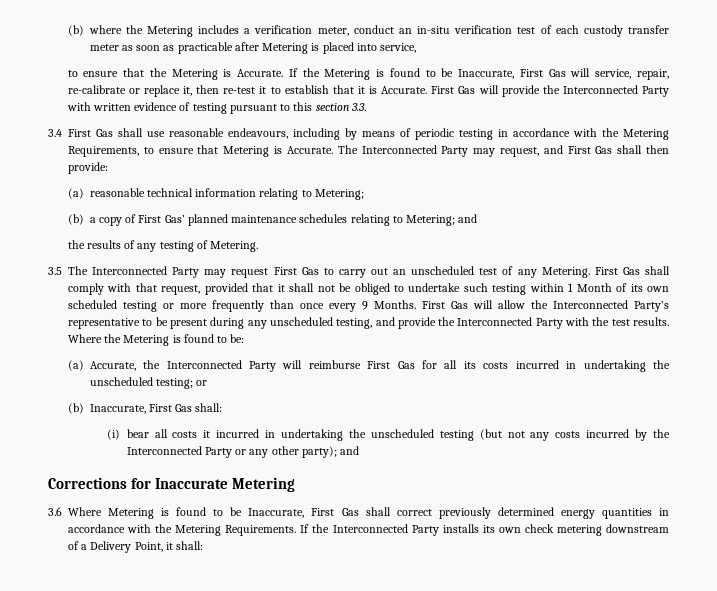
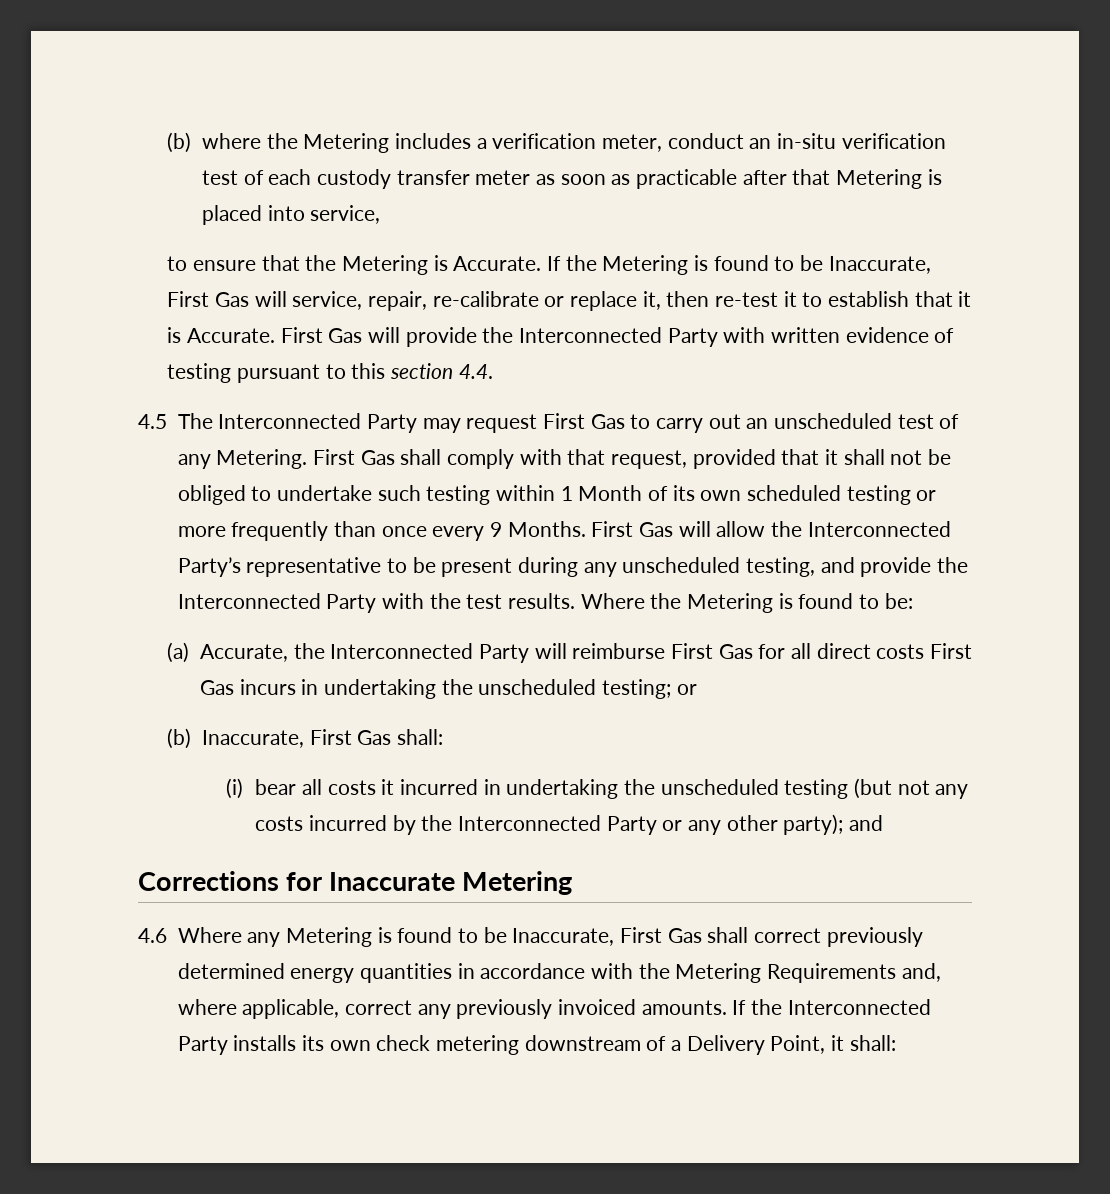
- (b) where the Metering includes a verification meter, conduct an in-situ verification test of each custody transfer meter as soon as practicable after Metering is placed into service,
+ (b) where the Metering includes a verification meter, conduct an in-situ verification test of each custody transfer meter as soon as practicable after that Metering is placed into service,
- First Gas will provide the Interconnected Party with written evidence of testing pursuant to this section 3.3.
- 3.4 First Gas shall use reasonable endeavours, including by means of periodic testing in accordance with the Metering Requirements, to ensure that Metering is Accurate. The Interconnected Party may request, and First Gas shall then provide:
- (a) reasonable technical information relating to Metering;
- (b) a copy of First Gas’ planned maintenance schedules relating to Metering; and
- the results of any testing of Metering.
- 3.5 The Interconnected Party may request First Gas to carry out an unscheduled test of any Metering.
+ First Gas will provide the Interconnected Party with written evidence of testing pursuant to this section 4.4.
+ 4.5 The Interconnected Party may request First Gas to carry out an unscheduled test of any Metering.
- (a) Accurate, the Interconnected Party will reimburse First Gas for all its costs incurred in undertaking the unscheduled testing; or
+ (a) Accurate, the Interconnected Party will reimburse First Gas for all direct costs First Gas incurs in undertaking the unscheduled testing; or
- 3.6 Where Metering is found to be Inaccurate, First Gas shall correct previously determined energy quantities in accordance with the Metering Requirements.
+ 4.6 Where any Metering is found to be Inaccurate, First Gas shall correct previously determined energy quantities in accordance with the Metering Requirements and, where applicable, correct any previously invoiced amounts.

